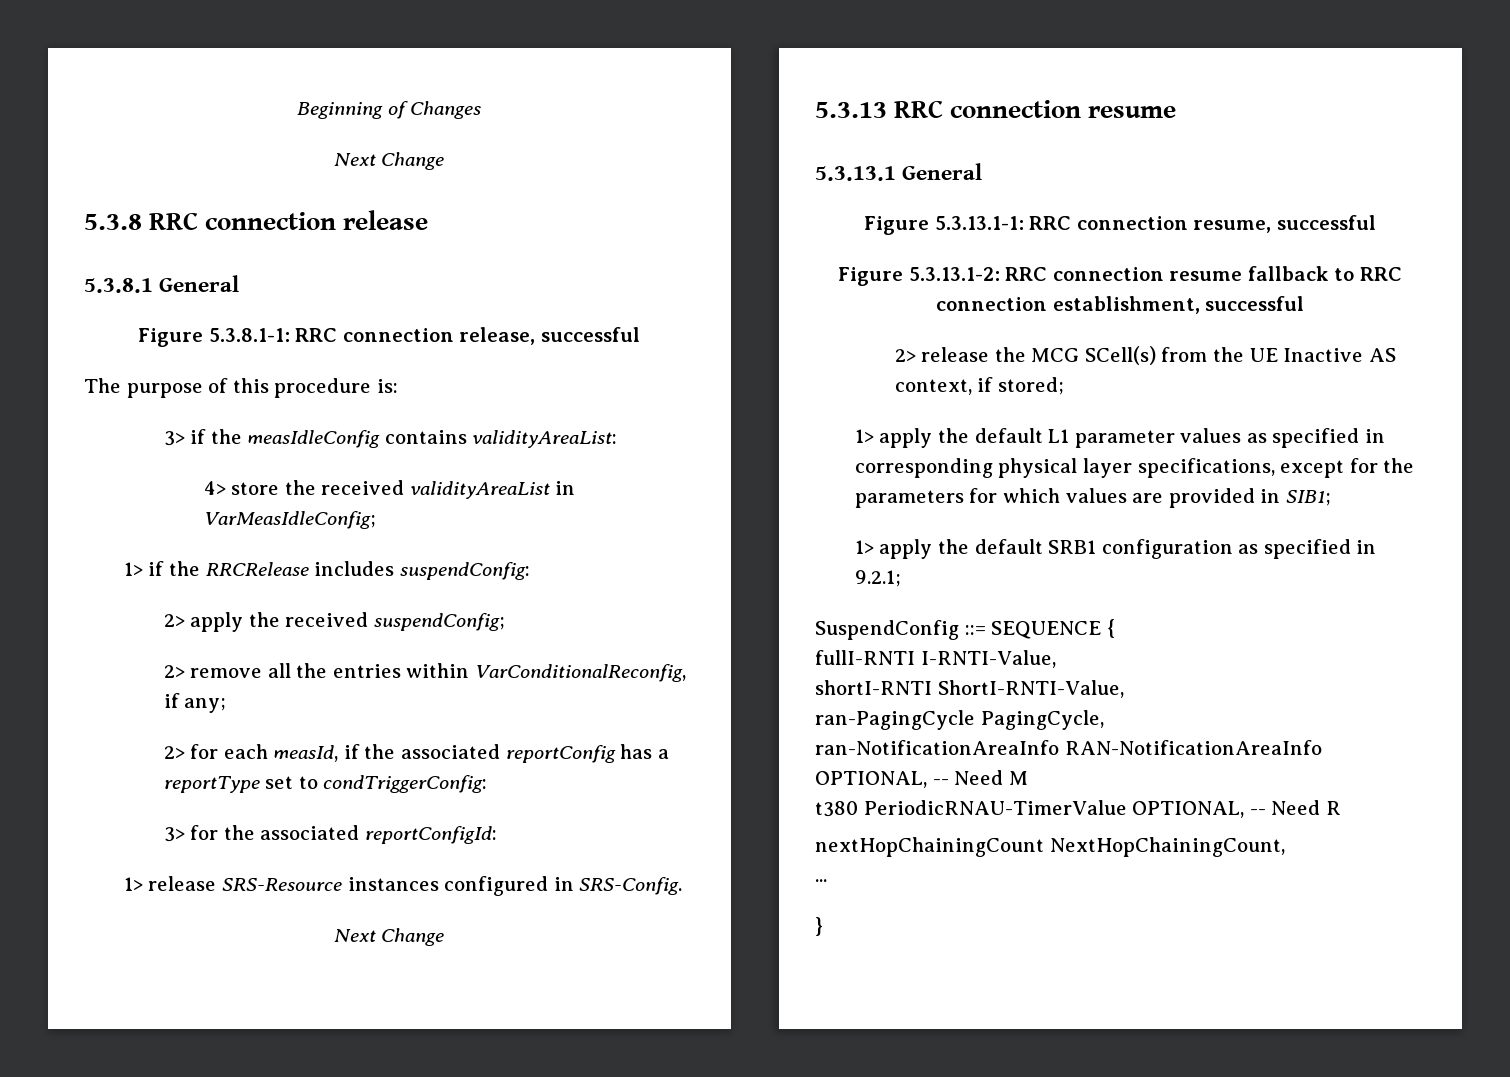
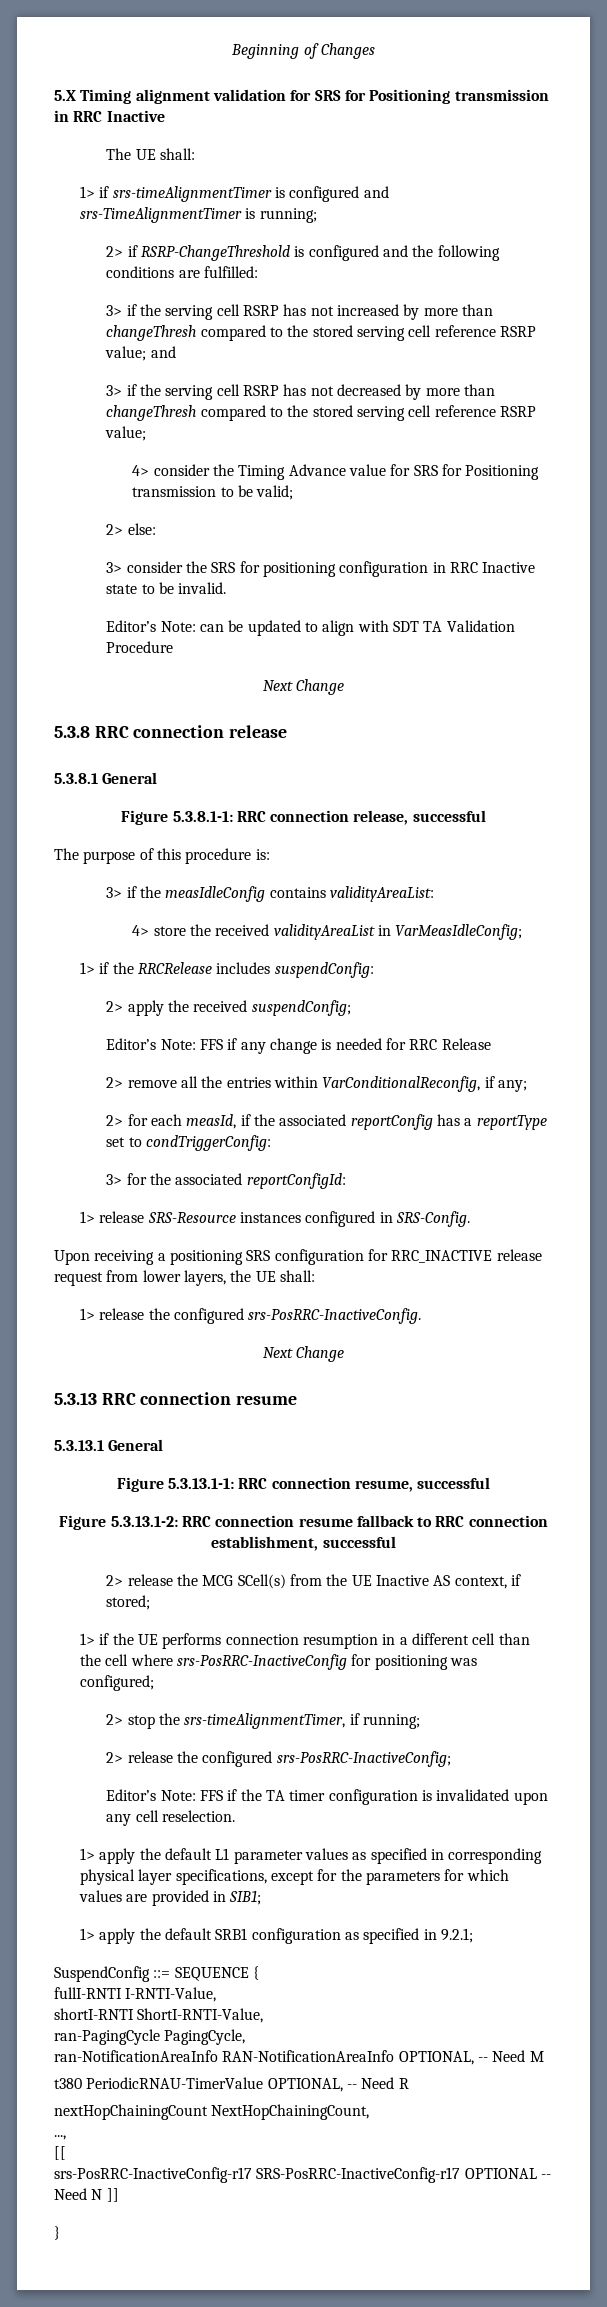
+ 5.X Timing alignment validation for SRS for Positioning transmission in RRC Inactive
+ The UE shall:
+ 1> if srs-timeAlignmentTimer is configured and srs-TimeAlignmentTimer is running;
+ 2> if RSRP-ChangeThreshold is configured and the following conditions are fulfilled:
+ 3> if the serving cell RSRP has not increased by more than changeThresh compared to the stored serving cell reference RSRP value; and
+ 3> if the serving cell RSRP has not decreased by more than changeThresh compared to the stored serving cell reference RSRP value;
+ 4> consider the Timing Advance value for SRS for Positioning transmission to be valid;
+ 2> else:
+ 3> consider the SRS for positioning configuration in RRC Inactive state to be invalid.
+ Editor’s Note: can be updated to align with SDT TA Validation Procedure
+ Editor’s Note: FFS if any change is needed for RRC Release
+ Upon receiving a positioning SRS configuration for RRC_INACTIVE release request from lower layers, the UE shall:
+ 1> release the configured srs-PosRRC-InactiveConfig.
+ 1> if the UE performs connection resumption in a different cell than the cell where srs-PosRRC-InactiveConfig for positioning was configured;
+ 2> stop the srs-timeAlignmentTimer, if running;
+ 2> release the configured srs-PosRRC-InactiveConfig;
+ Editor’s Note: FFS if the TA timer configuration is invalidated upon any cell reselection.
- ...
+ ...,
+ [[
+ srs-PosRRC-InactiveConfig-r17 SRS-PosRRC-InactiveConfig-r17 OPTIONAL -- Need N ]]

